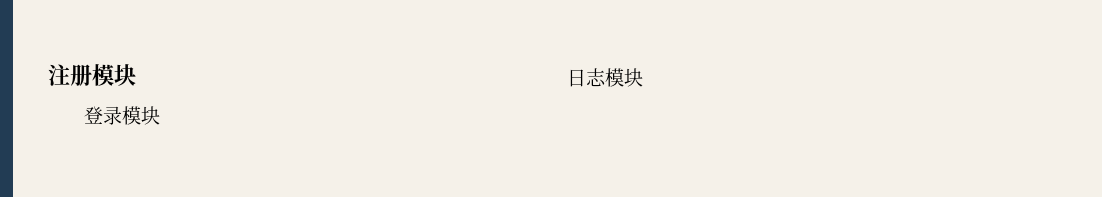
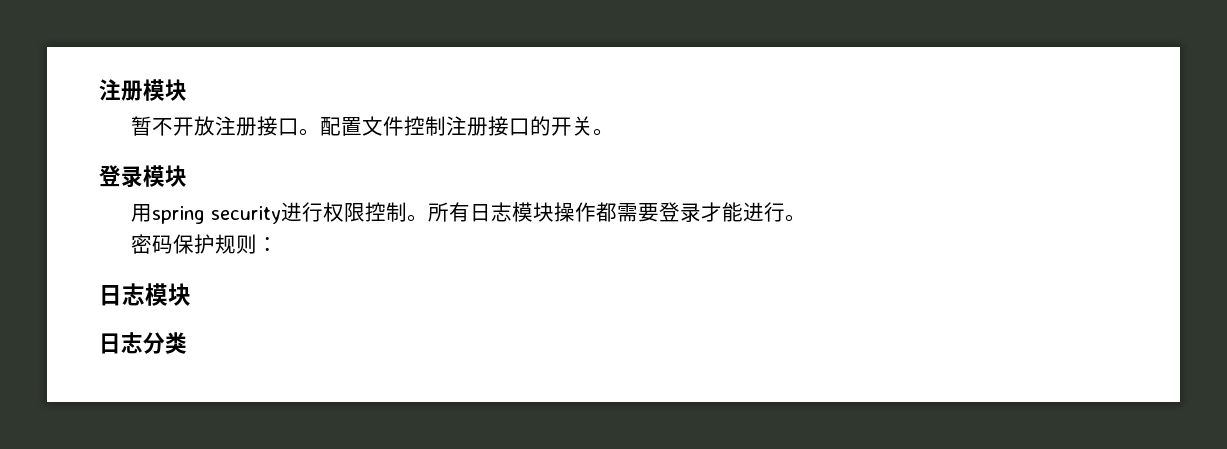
+ 暂不开放注册接口。配置文件控制注册接口的开关。
  登录模块
+ 用spring security进行权限控制。所有日志模块操作都需要登录才能进行。
+ 密码保护规则：
  日志模块
+ 日志分类

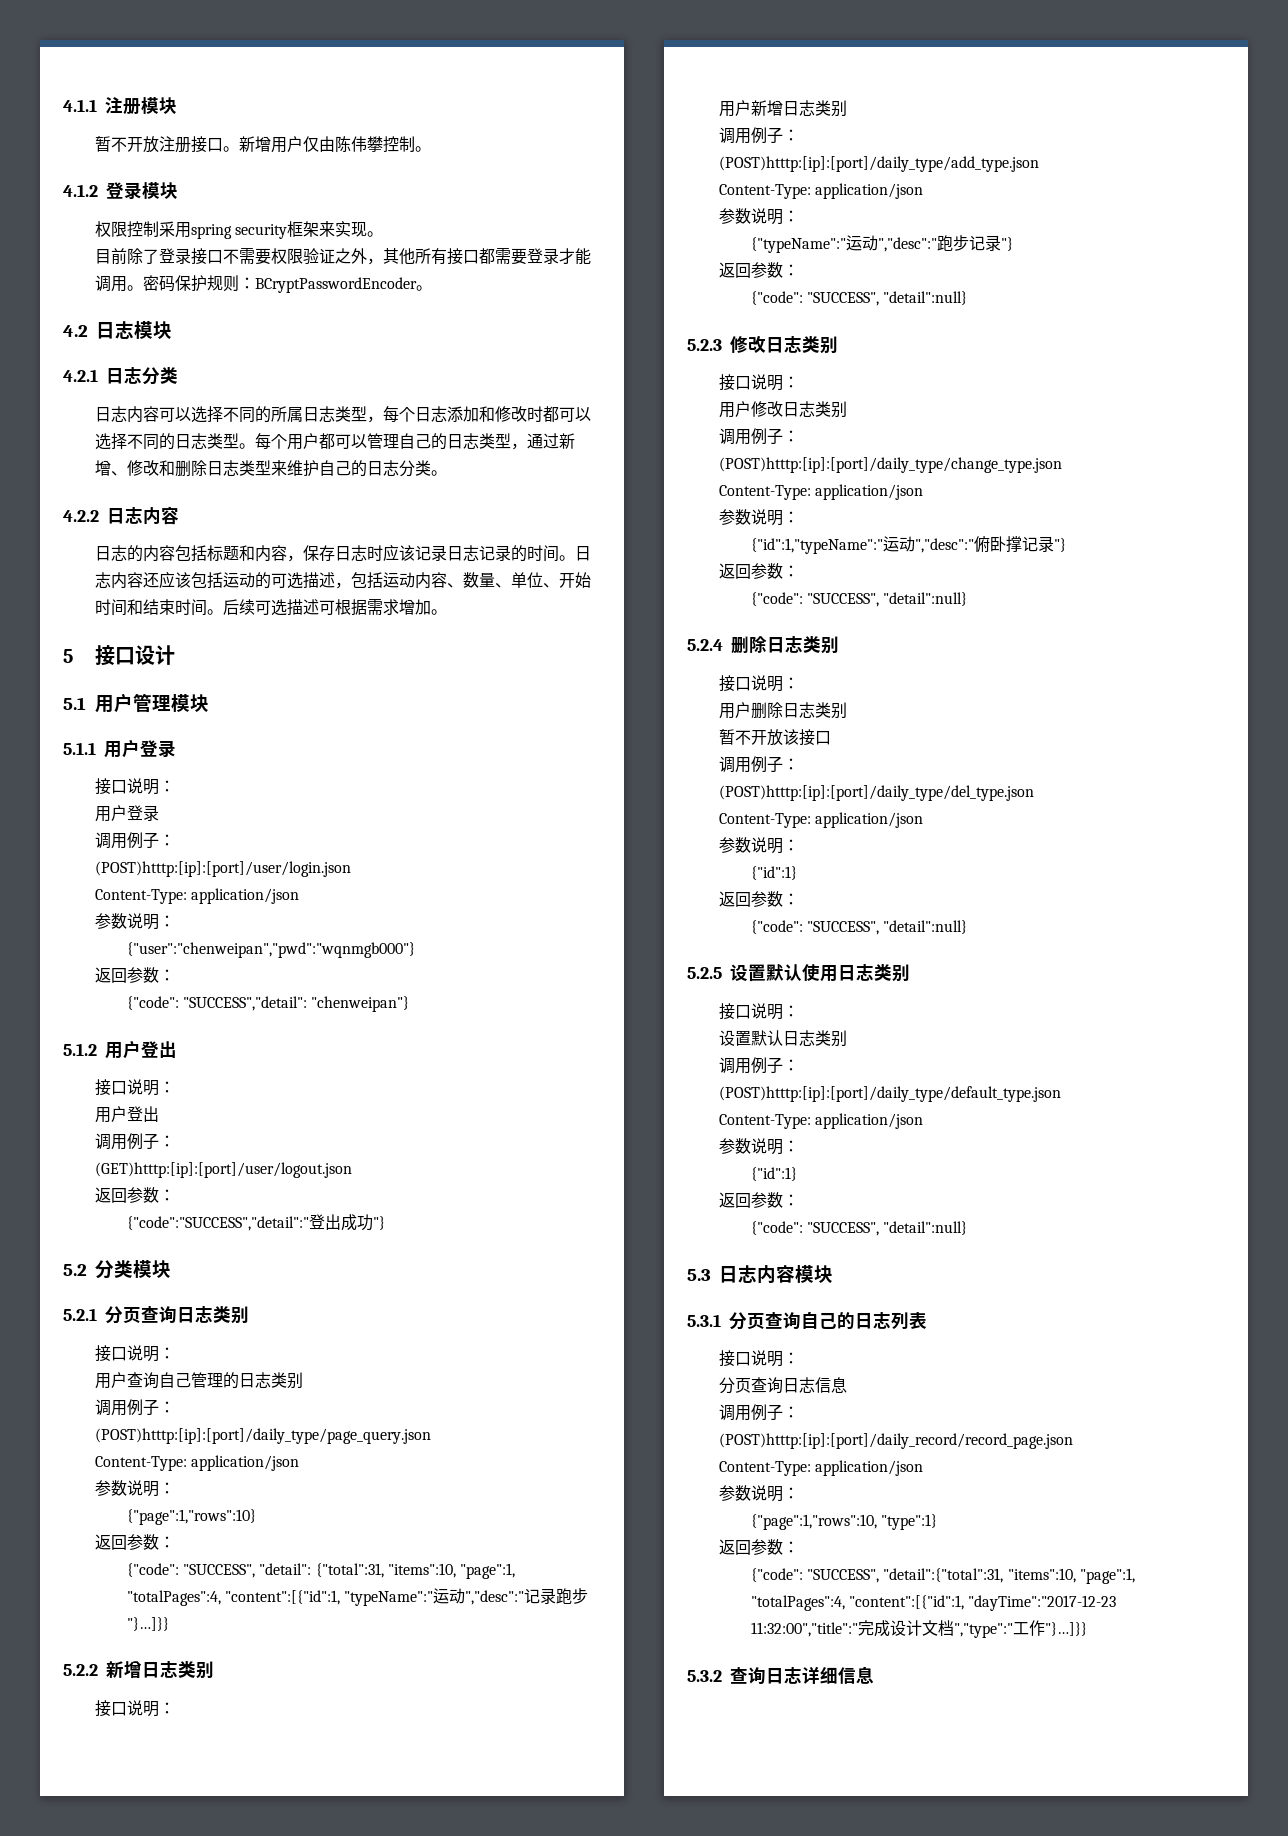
- 注册模块
+ 4.1.1注册模块
- 配置文件控制注册接口的开关。
- 登录模块
+ 新增用户仅由陈伟攀控制。
+ 4.1.2登录模块
- 用spring security进行权限控制。所有日志模块操作都需要登录才能进行。
- 密码保护规则：
- 日志模块
+ 权限控制采用spring security框架来实现。
+ 目前除了登录接口不需要权限验证之外，其他所有接口都需要登录才能调用。密码保护规则：BCryptPasswordEncoder。
+ 4.2日志模块
- 日志分类
+ 4.2.1日志分类
+ 日志内容可以选择不同的所属日志类型，每个日志添加和修改时都可以选择不同的日志类型。每个用户都可以管理自己的日志类型，通过新增、修改和删除日志类型来维护自己的日志分类。
+ 4.2.2日志内容
+ 日志的内容包括标题和内容，保存日志时应该记录日志记录的时间。日志内容还应该包括运动的可选描述，包括运动内容、数量、单位、开始时间和结束时间。后续可选描述可根据需求增加。
+ 5接口设计
+ 5.1用户管理模块
+ 5.1.1用户登录
+ 接口说明：
+ 用户登录
+ 调用例子：
+ (POST)htttp:[ip]:[port]/user/login.json
+ Content-Type: application/json
+ 参数说明：
+ {"user":"chenweipan","pwd":"wqnmgb000"}
+ 返回参数：
+ {"code": "SUCCESS","detail": "chenweipan"}
+ 5.1.2用户登出
+ 接口说明：
+ 用户登出
+ 调用例子：
+ (GET)htttp:[ip]:[port]/user/logout.json
+ 返回参数：
+ {"code":"SUCCESS","detail":"登出成功"}
+ 5.2分类模块
+ 5.2.1分页查询日志类别
+ 接口说明：
+ 用户查询自己管理的日志类别
+ 调用例子：
+ (POST)htttp:[ip]:[port]/daily_type/page_query.json
+ Content-Type: application/json
+ 参数说明：
+ {"page":1,"rows":10}
+ 返回参数：
+ {"code": "SUCCESS", "detail": {"total":31, "items":10, "page":1, "totalPages":4, "content":[{"id":1, "typeName":"运动","desc":"记录跑步"}…]}}
+ 5.2.2新增日志类别
+ 接口说明：
+ 用户新增日志类别
+ 调用例子：
+ (POST)htttp:[ip]:[port]/daily_type/add_type.json
+ Content-Type: application/json
+ 参数说明：
+ {"typeName":"运动","desc":"跑步记录"}
+ 返回参数：
+ {"code": "SUCCESS", "detail":null}
+ 5.2.3修改日志类别
+ 接口说明：
+ 用户修改日志类别
+ 调用例子：
+ (POST)htttp:[ip]:[port]/daily_type/change_type.json
+ Content-Type: application/json
+ 参数说明：
+ {"id":1,"typeName":"运动","desc":"俯卧撑记录"}
+ 返回参数：
+ {"code": "SUCCESS", "detail":null}
+ 5.2.4删除日志类别
+ 接口说明：
+ 用户删除日志类别
+ 暂不开放该接口
+ 调用例子：
+ (POST)htttp:[ip]:[port]/daily_type/del_type.json
+ Content-Type: application/json
+ 参数说明：
+ {"id":1}
+ 返回参数：
+ {"code": "SUCCESS", "detail":null}
+ 5.2.5设置默认使用日志类别
+ 接口说明：
+ 设置默认日志类别
+ 调用例子：
+ (POST)htttp:[ip]:[port]/daily_type/default_type.json
+ Content-Type: application/json
+ 参数说明：
+ {"id":1}
+ 返回参数：
+ {"code": "SUCCESS", "detail":null}
+ 5.3日志内容模块
+ 5.3.1分页查询自己的日志列表
+ 接口说明：
+ 分页查询日志信息
+ 调用例子：
+ (POST)htttp:[ip]:[port]/daily_record/record_page.json
+ Content-Type: application/json
+ 参数说明：
+ {"page":1,"rows":10, "type":1}
+ 返回参数：
+ {"code": "SUCCESS", "detail":{"total":31, "items":10, "page":1, "totalPages":4, "content":[{"id":1, "dayTime":"2017-12-23 11:32:00","title":"完成设计文档","type":"工作"}…]}}
+ 5.3.2查询日志详细信息

